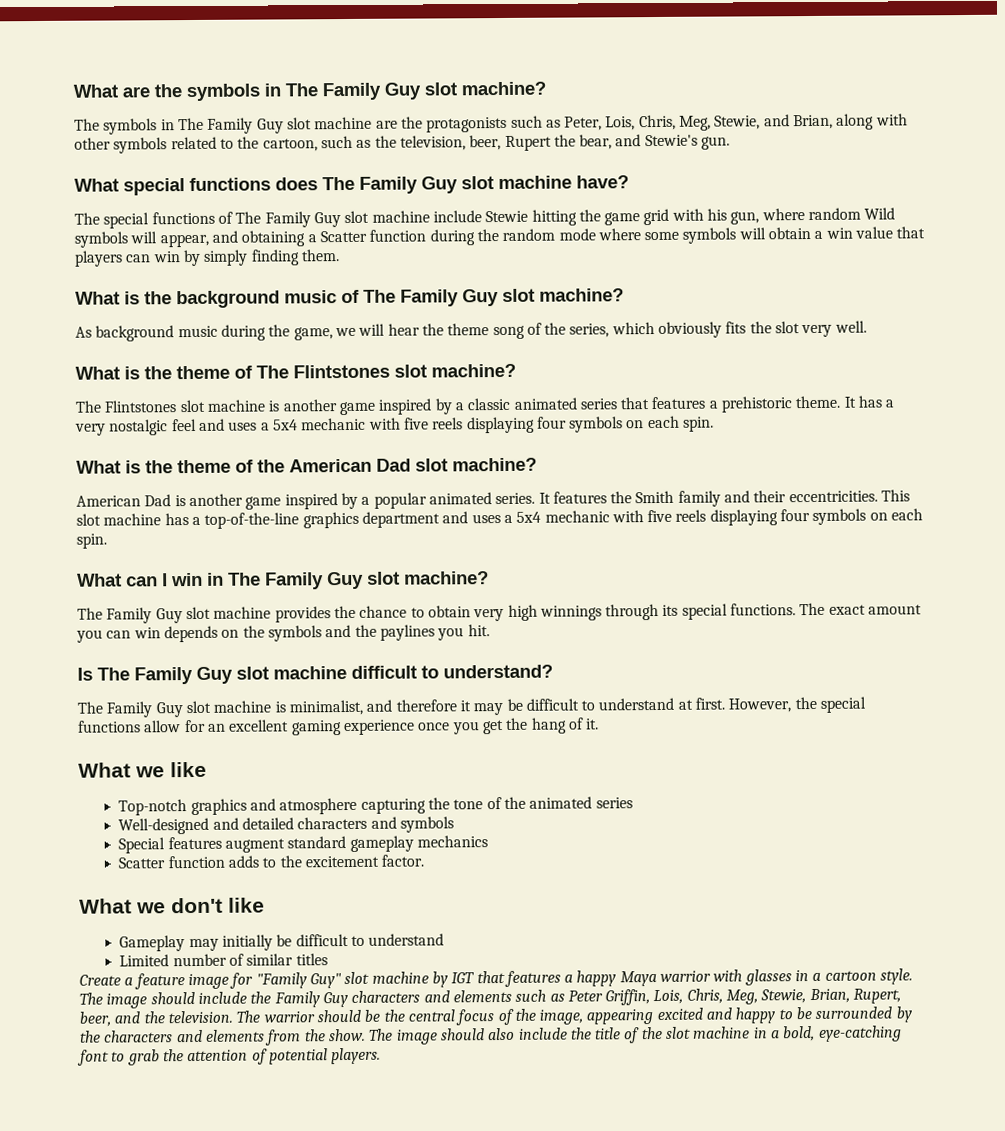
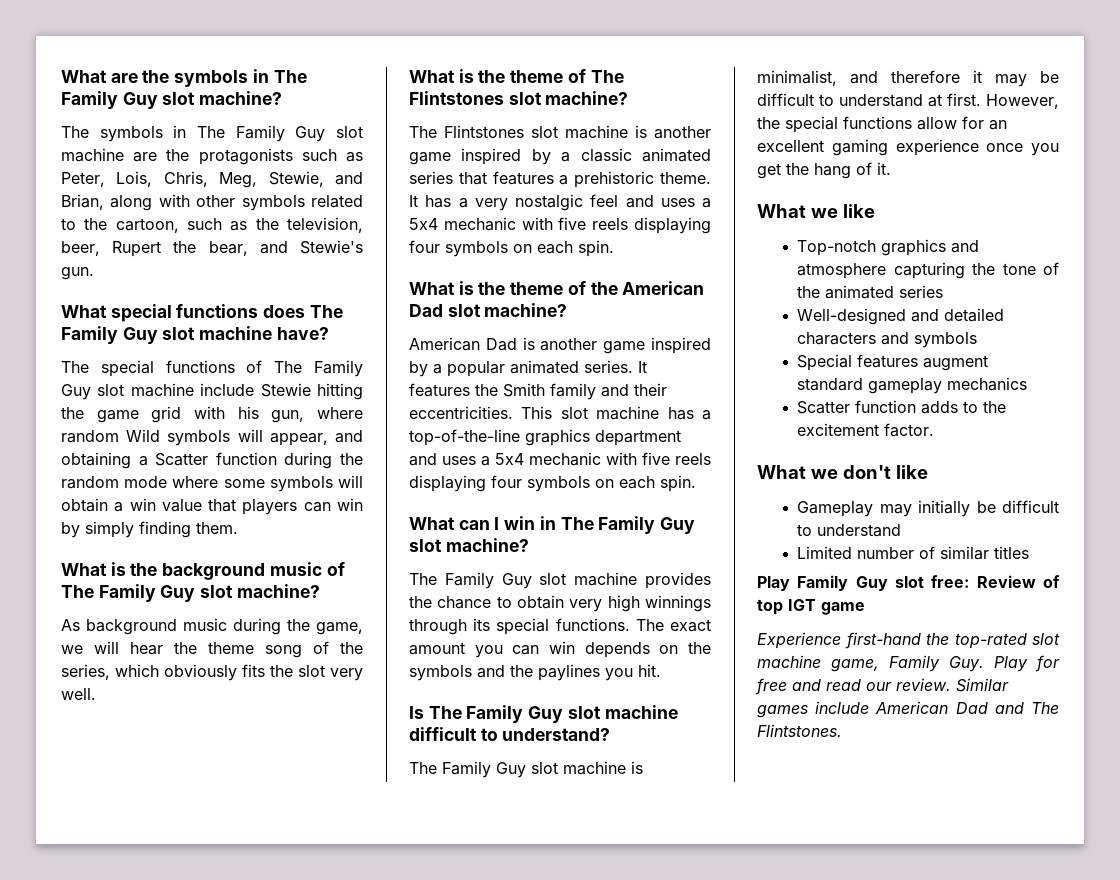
- Create a feature image for "Family Guy" slot machine by IGT that features a happy Maya warrior with glasses in a cartoon style. The image should include the Family Guy characters and elements such as Peter Griffin, Lois, Chris, Meg, Stewie, Brian, Rupert, beer, and the television. The warrior should be the central focus of the image, appearing excited and happy to be surrounded by the characters and elements from the show. The image should also include the title of the slot machine in a bold, eye-catching font to grab the attention of potential players.
+ Play Family Guy slot free: Review of top IGT game
+ Experience first-hand the top-rated slot machine game, Family Guy. Play for free and read our review. Similar games include American Dad and The Flintstones.

